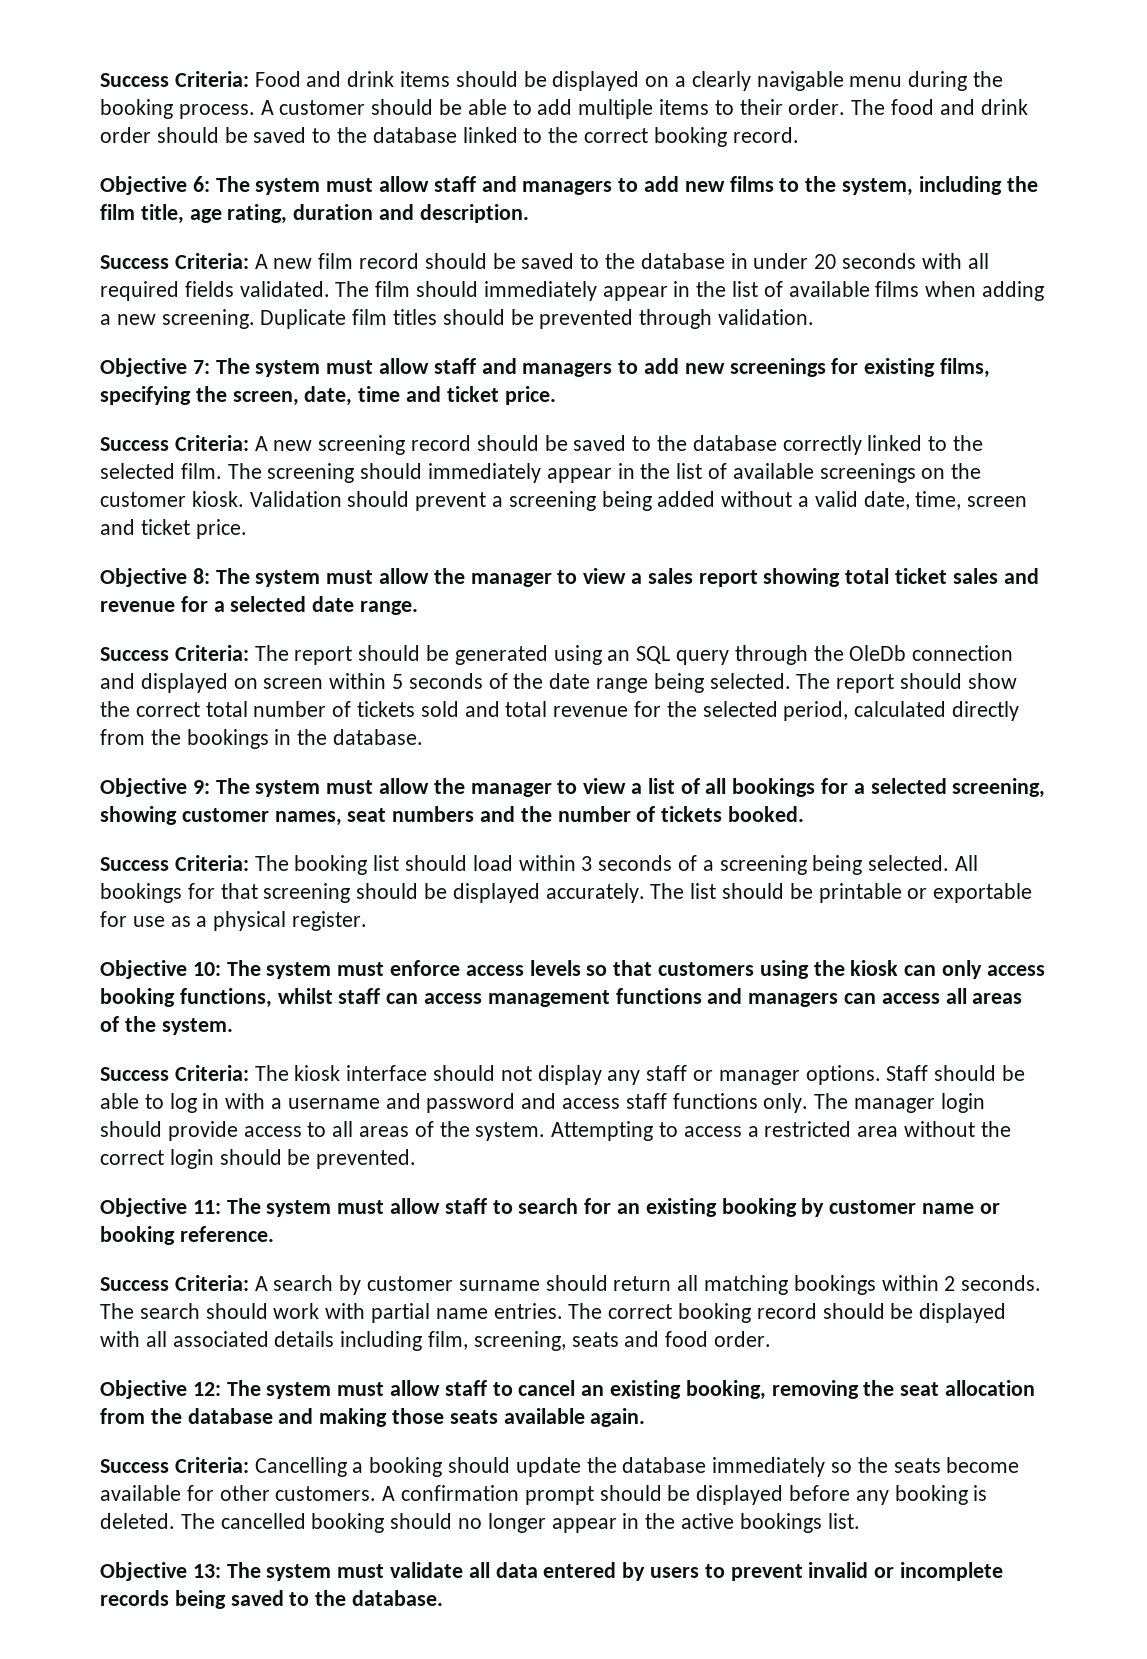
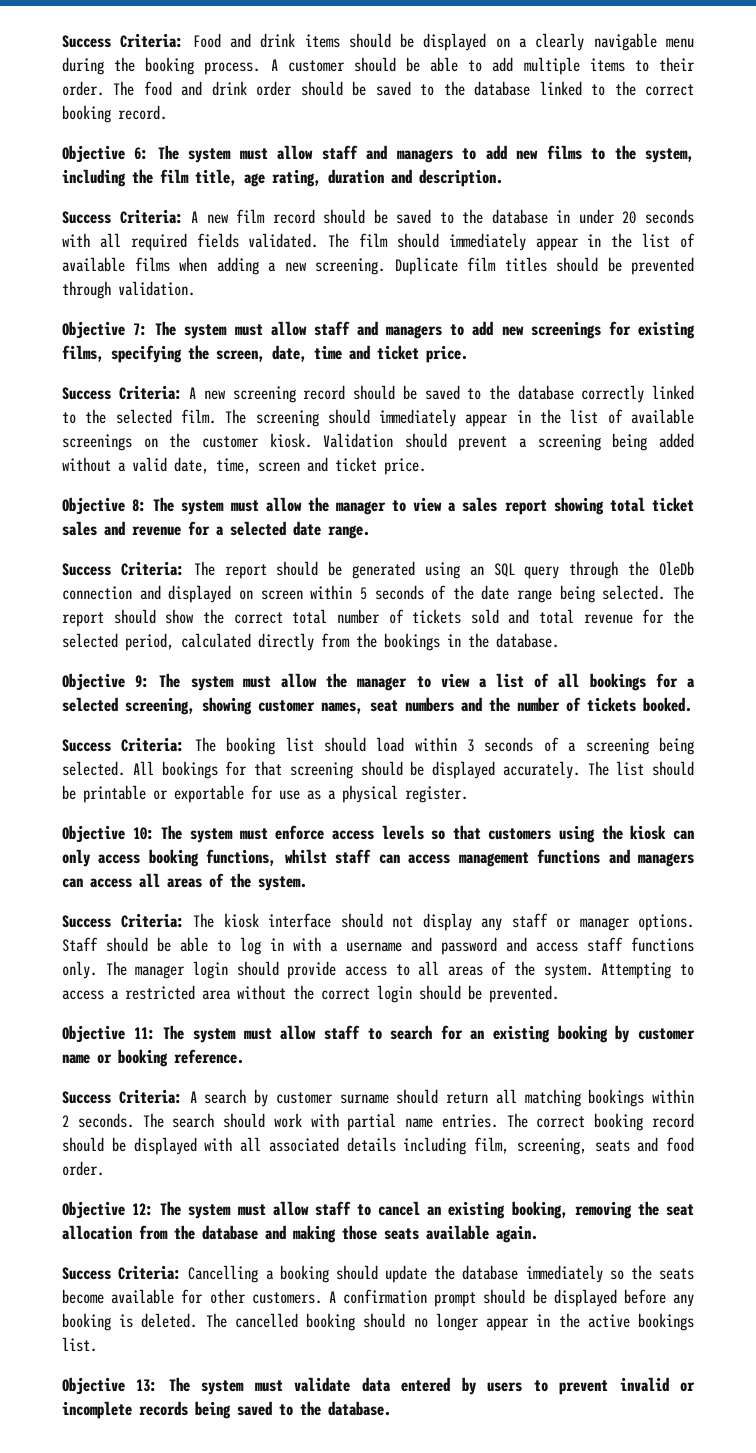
- Objective 13: The system must validate all data entered by users to prevent invalid or incomplete records being saved to the database.
+ Objective 13: The system must validate data entered by users to prevent invalid or incomplete records being saved to the database.

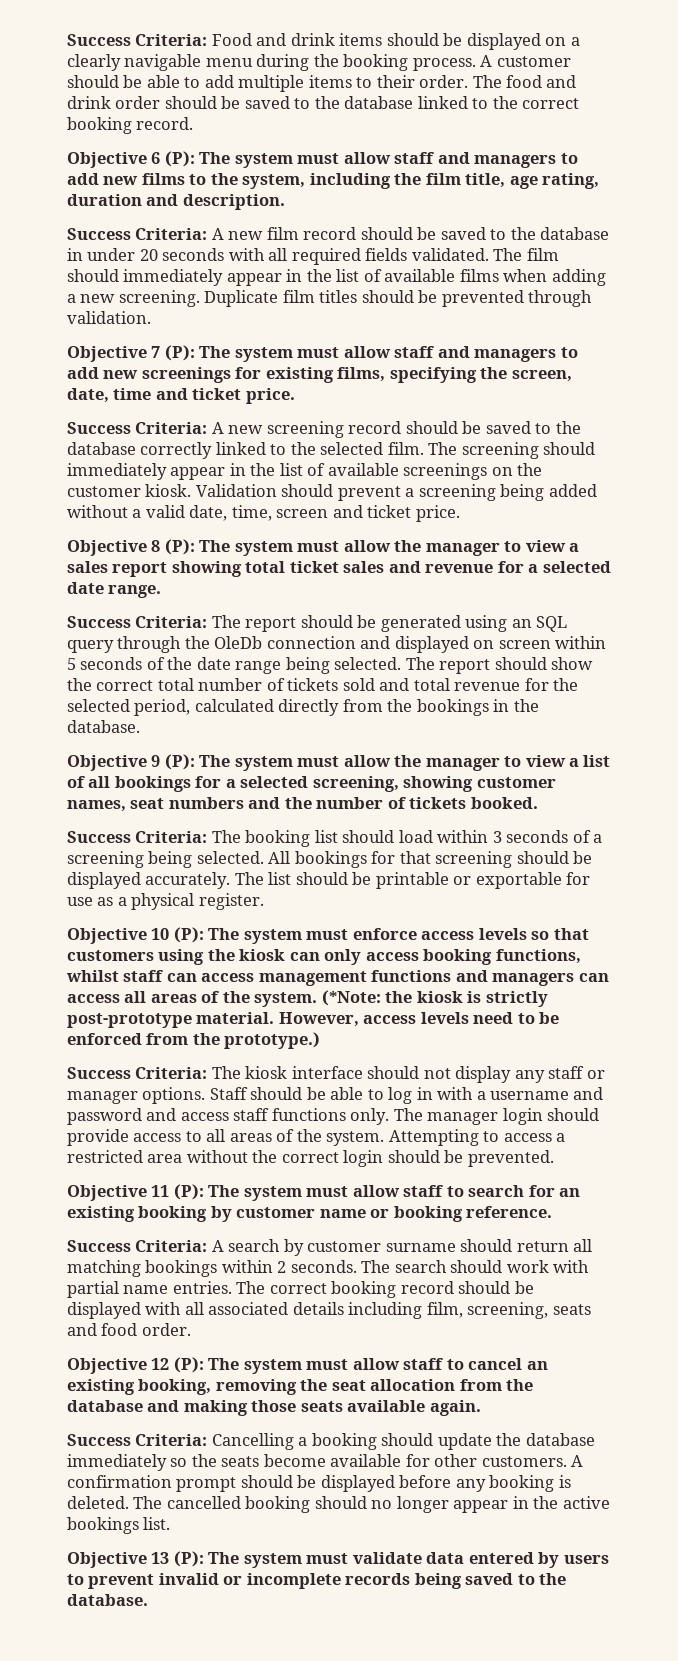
- Objective 6: The system must allow staff and managers to add new films to the system, including the film title, age rating, duration and description.
+ Objective 6 (P): The system must allow staff and managers to add new films to the system, including the film title, age rating, duration and description.
- Objective 7: The system must allow staff and managers to add new screenings for existing films, specifying the screen, date, time and ticket price.
+ Objective 7 (P): The system must allow staff and managers to add new screenings for existing films, specifying the screen, date, time and ticket price.
- Objective 8: The system must allow the manager to view a sales report showing total ticket sales and revenue for a selected date range.
+ Objective 8 (P): The system must allow the manager to view a sales report showing total ticket sales and revenue for a selected date range.
- Objective 9: The system must allow the manager to view a list of all bookings for a selected screening, showing customer names, seat numbers and the number of tickets booked.
+ Objective 9 (P): The system must allow the manager to view a list of all bookings for a selected screening, showing customer names, seat numbers and the number of tickets booked.
- Objective 10: The system must enforce access levels so that customers using the kiosk can only access booking functions, whilst staff can access management functions and managers can access all areas of the system.
+ Objective 10 (P): The system must enforce access levels so that customers using the kiosk can only access booking functions, whilst staff can access management functions and managers can access all areas of the system. (*Note: the kiosk is strictly post-prototype material. However, access levels need to be enforced from the prototype.)
- Objective 11: The system must allow staff to search for an existing booking by customer name or booking reference.
+ Objective 11 (P): The system must allow staff to search for an existing booking by customer name or booking reference.
- Objective 12: The system must allow staff to cancel an existing booking, removing the seat allocation from the database and making those seats available again.
+ Objective 12 (P): The system must allow staff to cancel an existing booking, removing the seat allocation from the database and making those seats available again.
- Objective 13: The system must validate data entered by users to prevent invalid or incomplete records being saved to the database.
+ Objective 13 (P): The system must validate data entered by users to prevent invalid or incomplete records being saved to the database.

